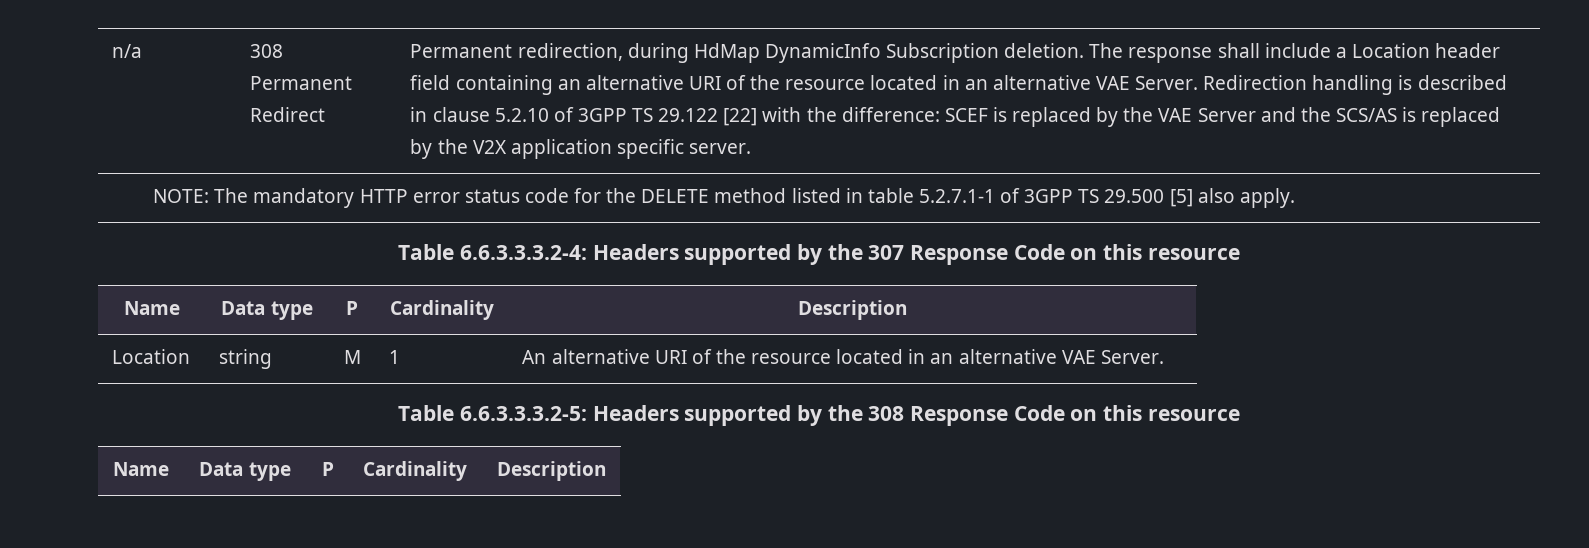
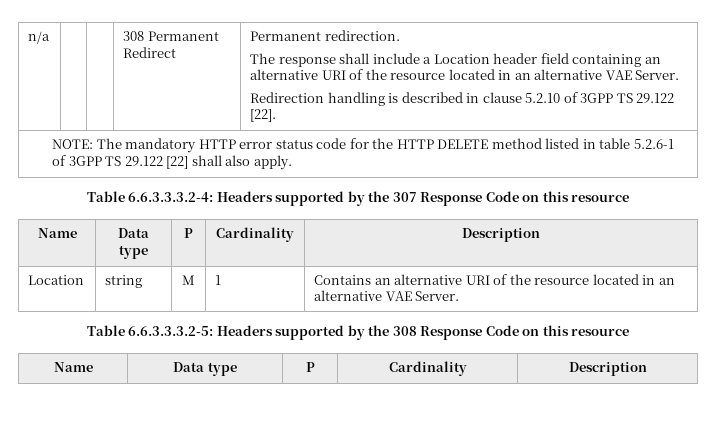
- Permanent redirection, during HdMap DynamicInfo Subscription deletion. The response shall include a Location header field containing an alternative URI of the resource located in an alternative VAE Server. Redirection handling is described in clause 5.2.10 of 3GPP TS 29.122 [22] with the difference: SCEF is replaced by the VAE Server and the SCS/AS is replaced by the V2X application specific server.
+ Permanent redirection.
+ The response shall include a Location header field containing an alternative URI of the resource located in an alternative VAE Server.
+ Redirection handling is described in clause 5.2.10 of 3GPP TS 29.122 [22].
- NOTE: The mandatory HTTP error status code for the DELETE method listed in table 5.2.7.1-1 of 3GPP TS 29.500 [5] also apply.
+ NOTE: The mandatory HTTP error status code for the HTTP DELETE method listed in table 5.2.6-1 of 3GPP TS 29.122 [22] shall also apply.
- Location | string | M | 1 | An alternative URI of the resource located in an alternative VAE Server.
+ Location | string | M | 1 | Contains an alternative URI of the resource located in an alternative VAE Server.

